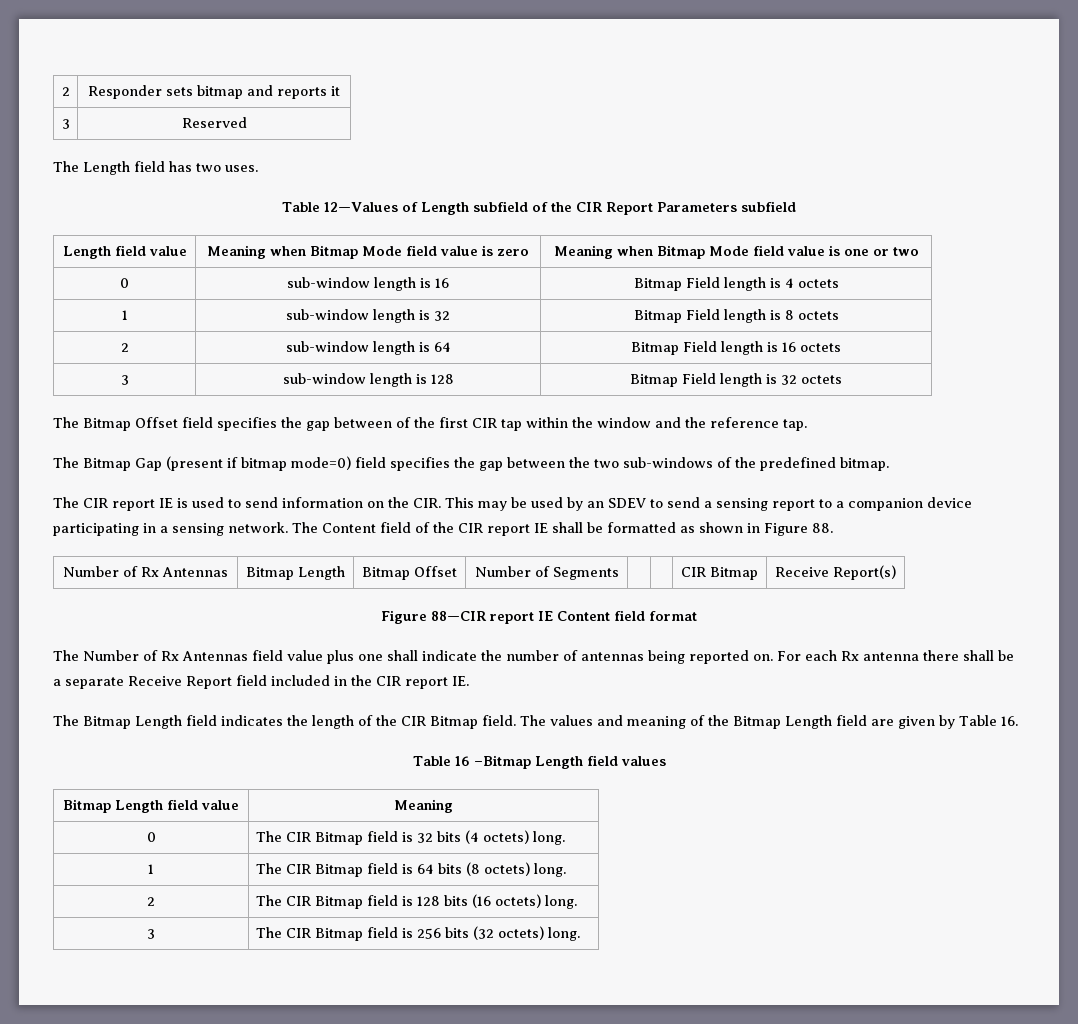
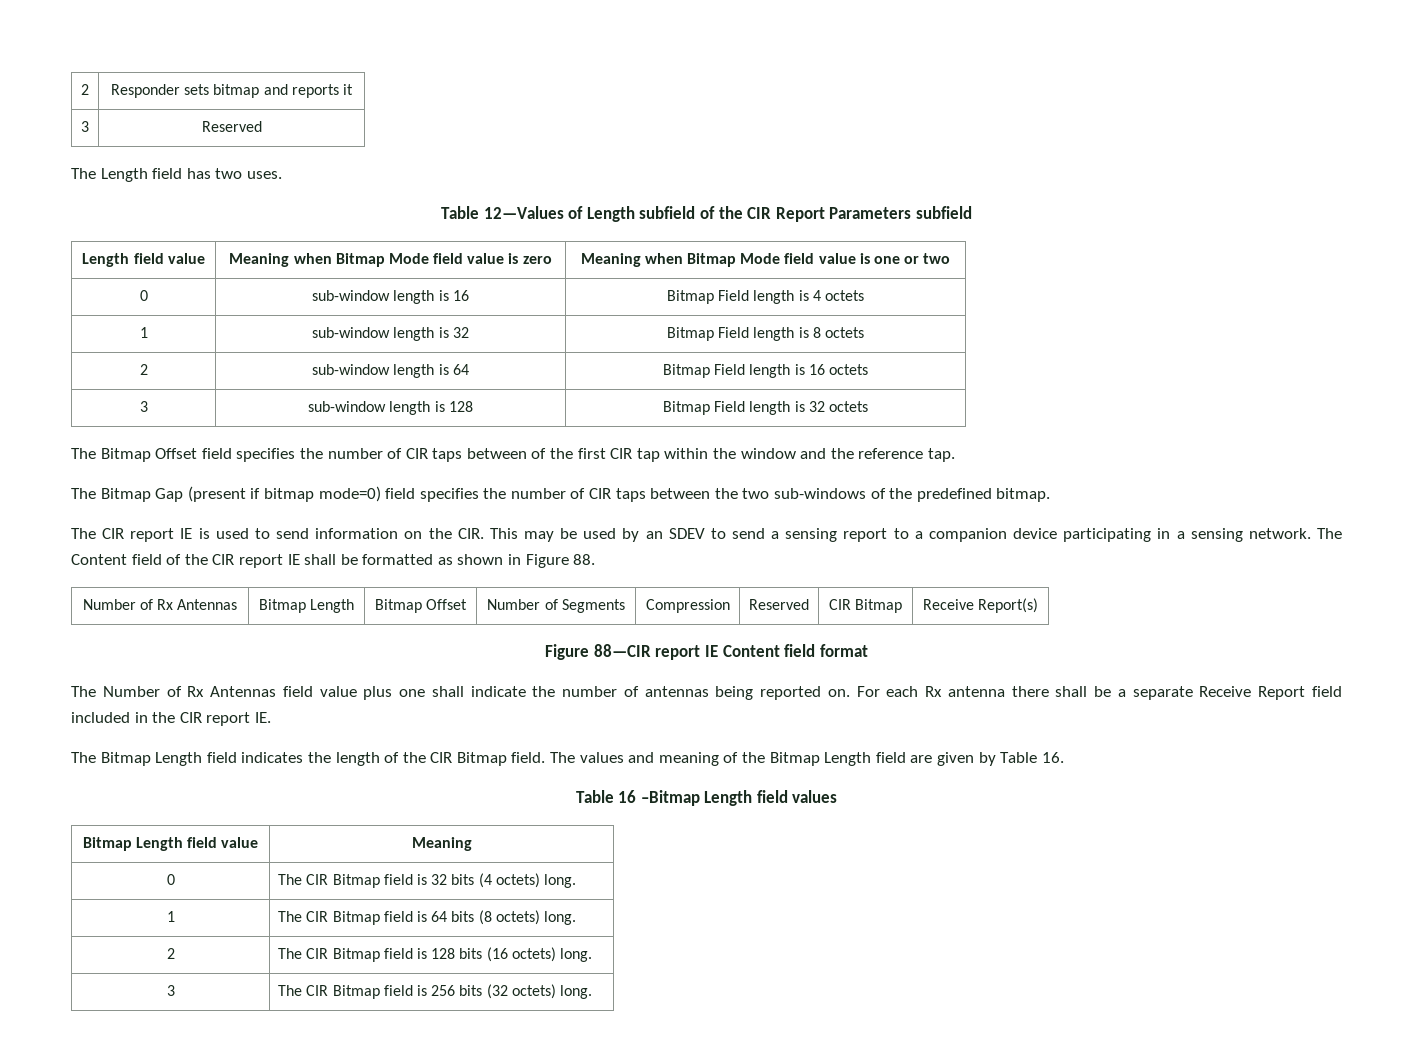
- The Bitmap Offset field specifies the gap between of the first CIR tap within the window and the reference tap.
+ The Bitmap Offset field specifies the number of CIR taps between of the first CIR tap within the window and the reference tap.
- The Bitmap Gap (present if bitmap mode=0) field specifies the gap between the two sub-windows of the predefined bitmap.
+ The Bitmap Gap (present if bitmap mode=0) field specifies the number of CIR taps between the two sub-windows of the predefined bitmap.
- Number of Rx Antennas | Bitmap Length | Bitmap Offset | Number of Segments | | | CIR Bitmap | Receive Report(s)
+ Number of Rx Antennas | Bitmap Length | Bitmap Offset | Number of Segments | Compression | Reserved | CIR Bitmap | Receive Report(s)

